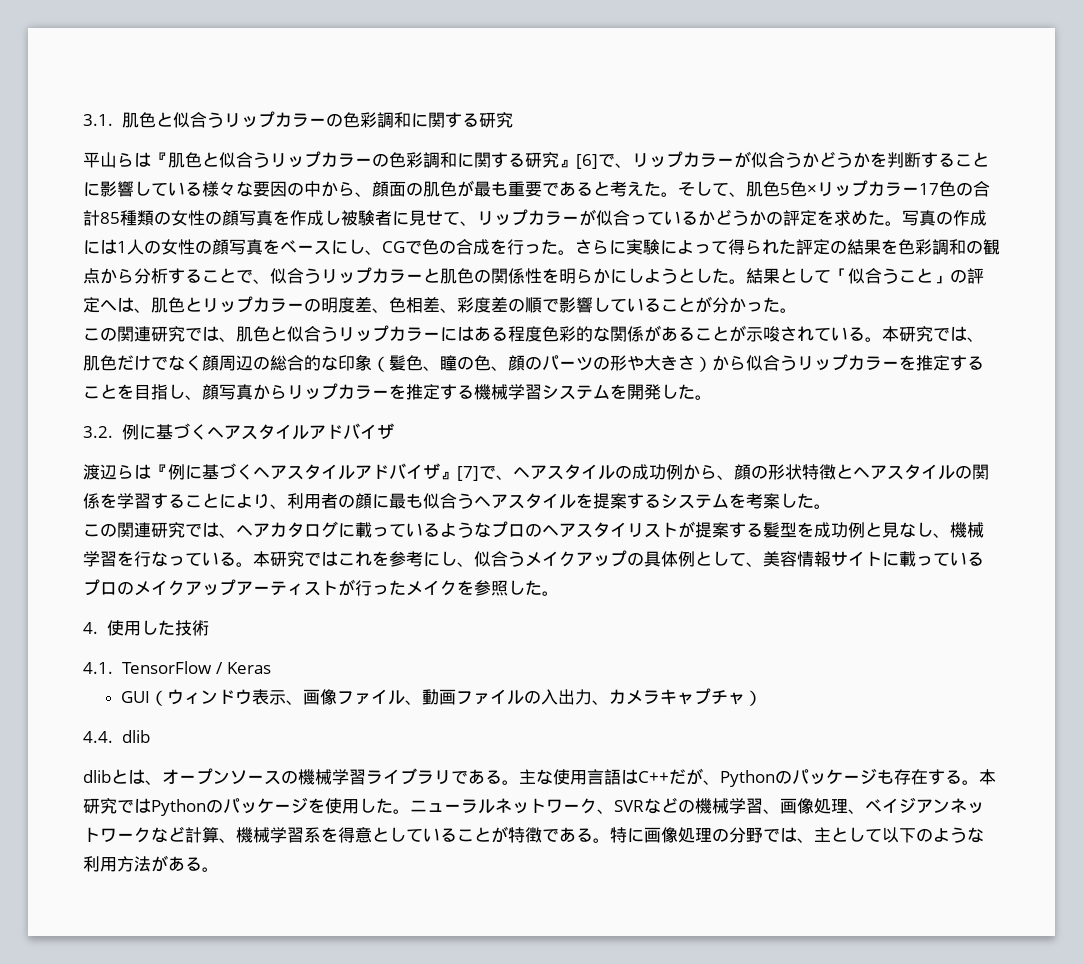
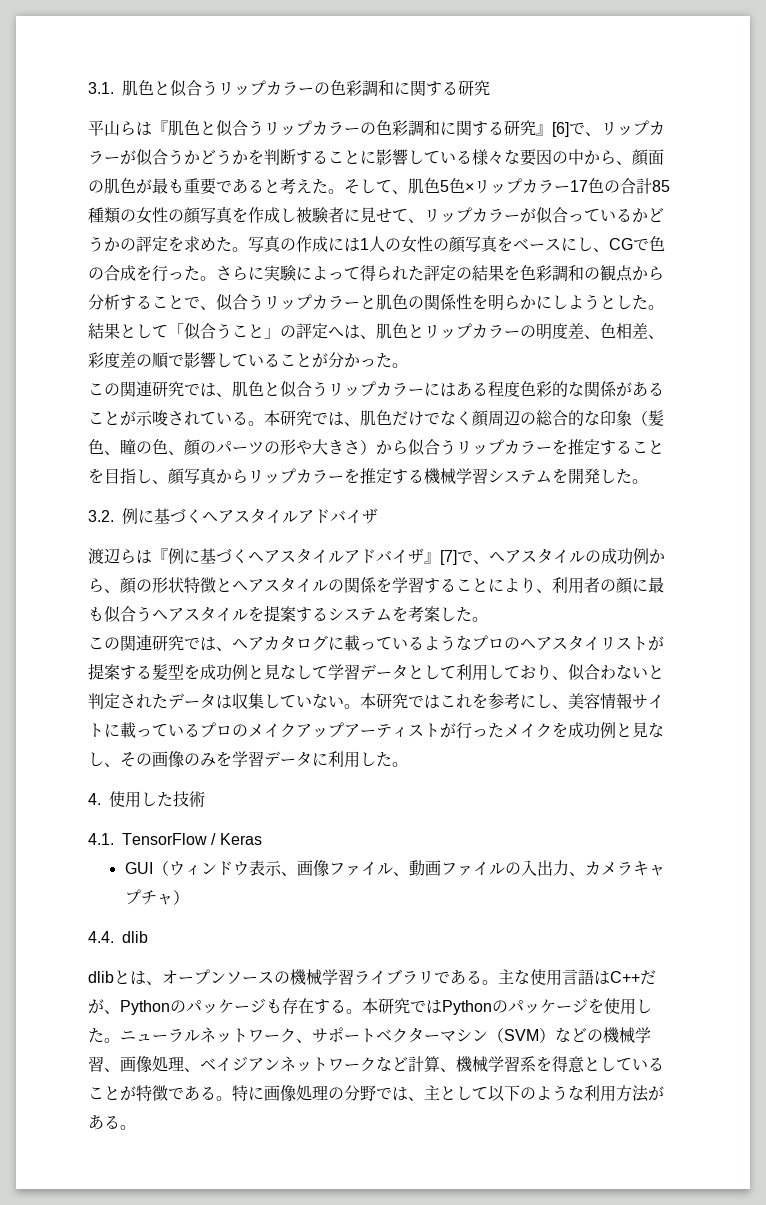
- この関連研究では、ヘアカタログに載っているようなプロのヘアスタイリストが提案する髪型を成功例と見なし、機械学習を行なっている。
+ この関連研究では、ヘアカタログに載っているようなプロのヘアスタイリストが提案する髪型を成功例と見なして学習データとして利用しており、似合わないと判定されたデータは収集していない。
- 本研究ではこれを参考にし、似合うメイクアップの具体例として、美容情報サイトに載っているプロのメイクアップアーティストが行ったメイクを参照した。
+ 本研究ではこれを参考にし、美容情報サイトに載っているプロのメイクアップアーティストが行ったメイクを成功例と見なし、その画像のみを学習データに利用した。
- ニューラルネットワーク、SVRなどの機械学習、画像処理、ベイジアンネットワークなど計算、機械学習系を得意としていることが特徴である。
+ ニューラルネットワーク、サポートベクターマシン（SVM）などの機械学習、画像処理、ベイジアンネットワークなど計算、機械学習系を得意としていることが特徴である。

